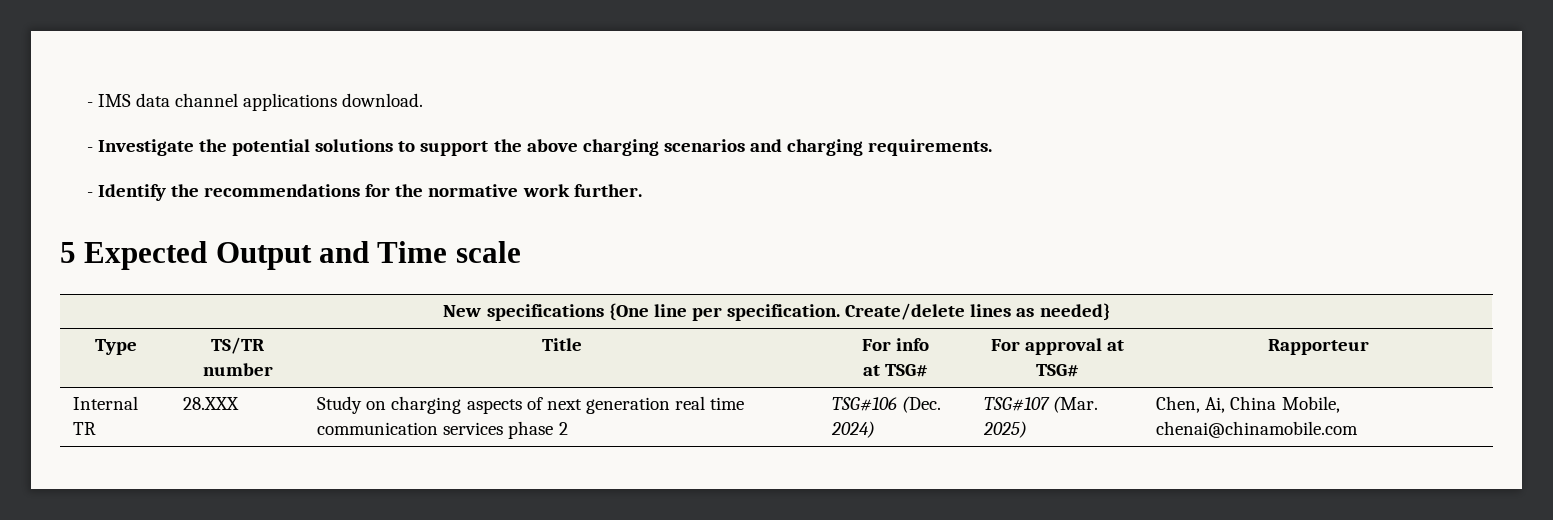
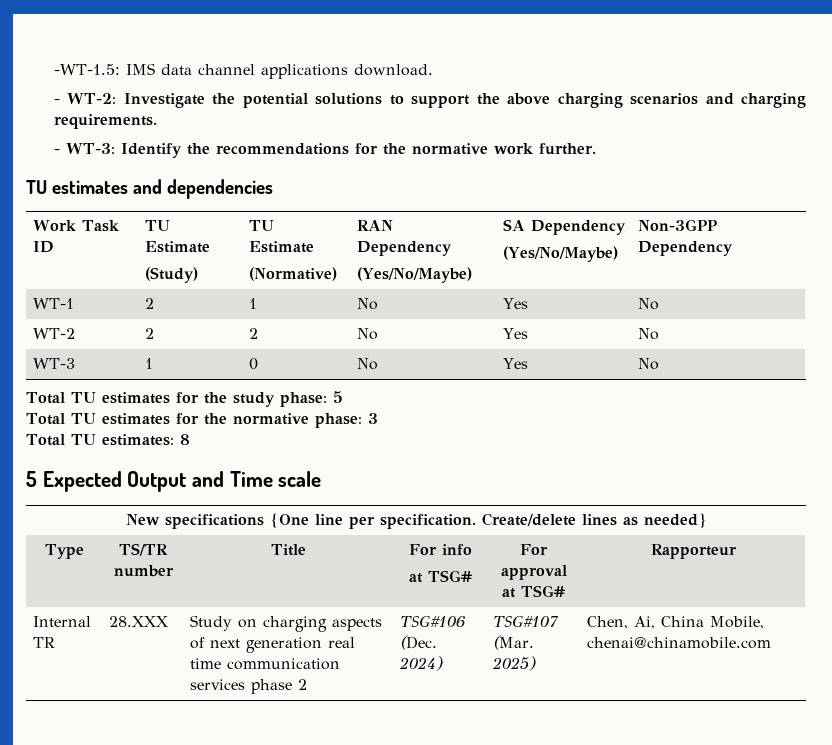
- - IMS data channel applications download.
+ -WT-1.5: IMS data channel applications download.
- - Investigate the potential solutions to support the above charging scenarios and charging requirements.
+ - WT-2: Investigate the potential solutions to support the above charging scenarios and charging requirements.
- - Identify the recommendations for the normative work further.
+ - WT-3: Identify the recommendations for the normative work further.
+ TU estimates and dependencies
+ Work Task ID | TU Estimate
+ (Study) | TU Estimate
+ (Normative) | RAN Dependency
+ (Yes/No/Maybe) | SA Dependency
+ (Yes/No/Maybe) | Non-3GPP Dependency
+ WT-1 | 2 | 1 | No | Yes | No
+ WT-2 | 2 | 2 | No | Yes | No
+ WT-3 | 1 | 0 | No | Yes | No
+ Total TU estimates for the study phase: 5
+ Total TU estimates for the normative phase: 3
+ Total TU estimates: 8

